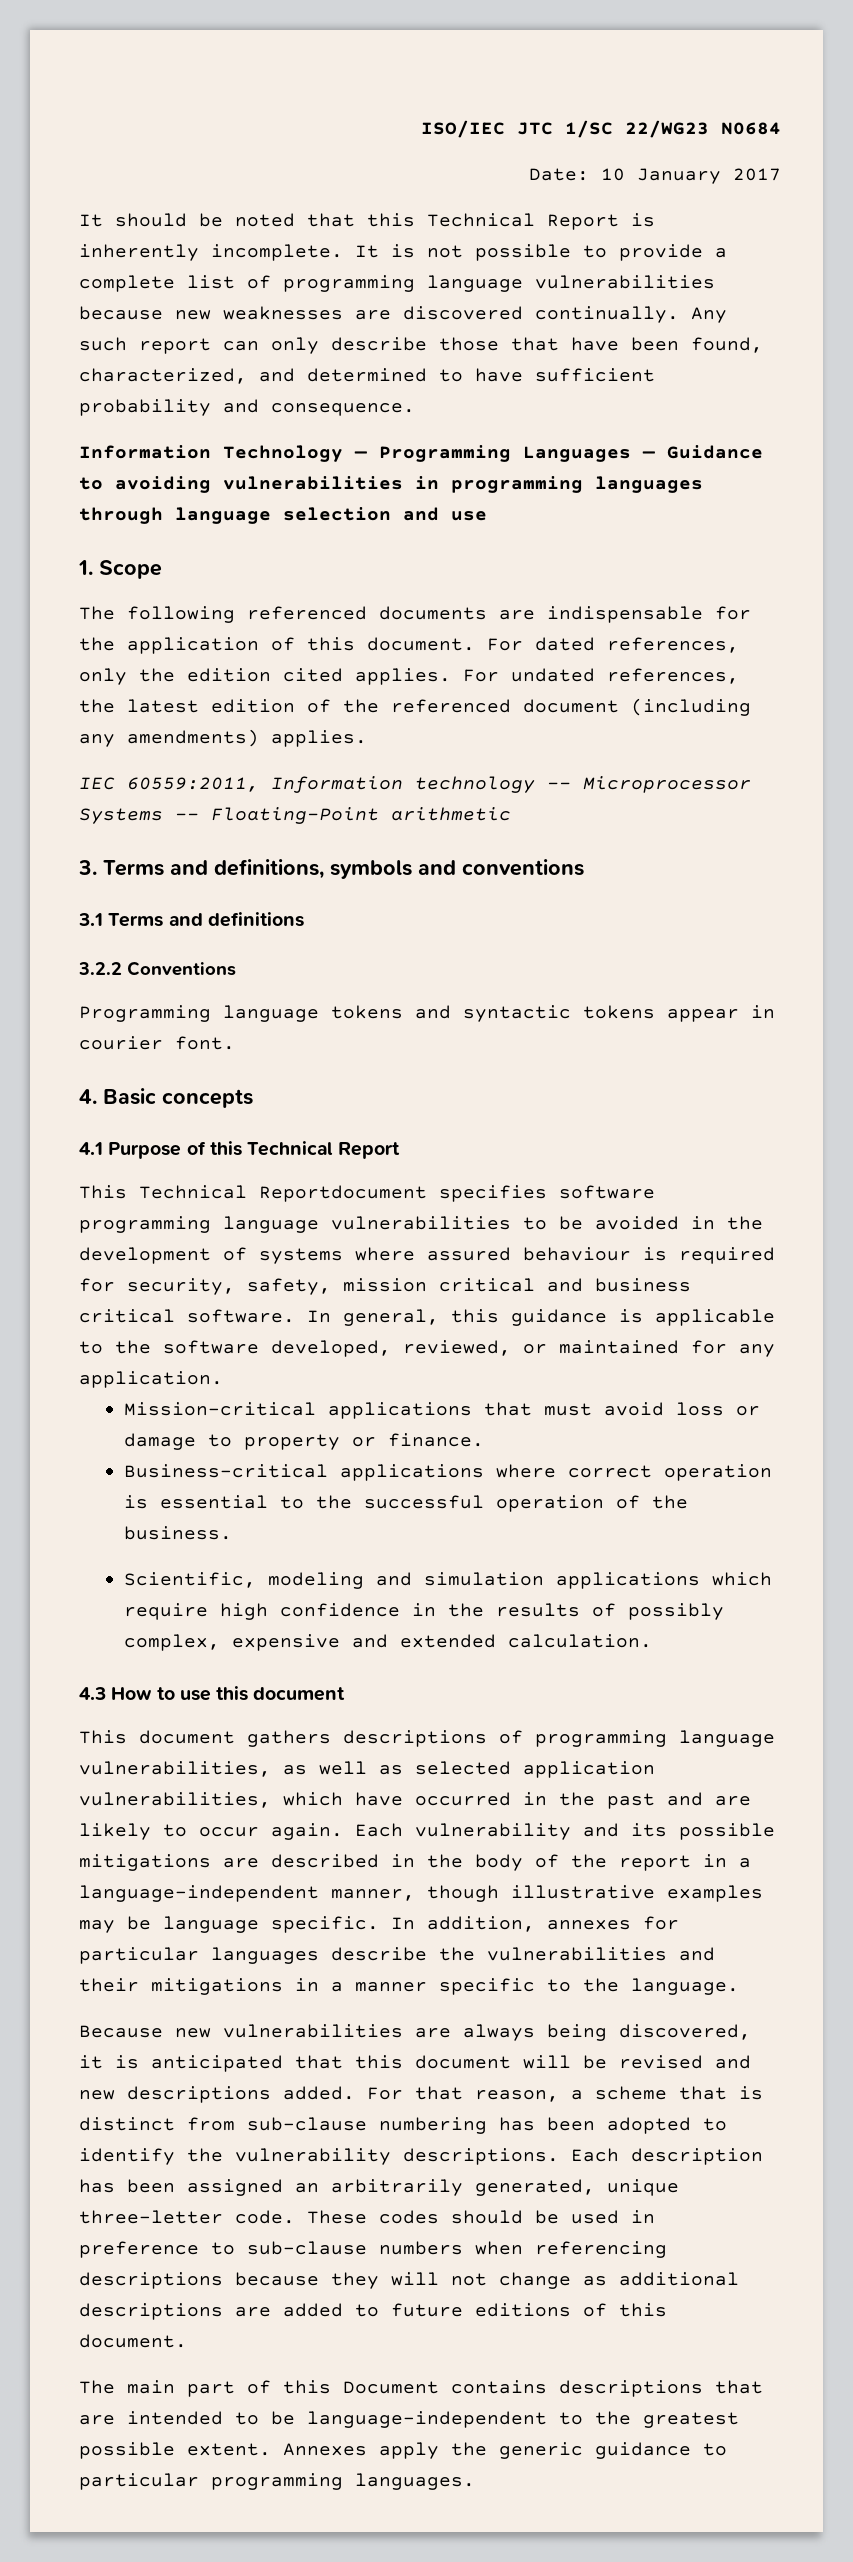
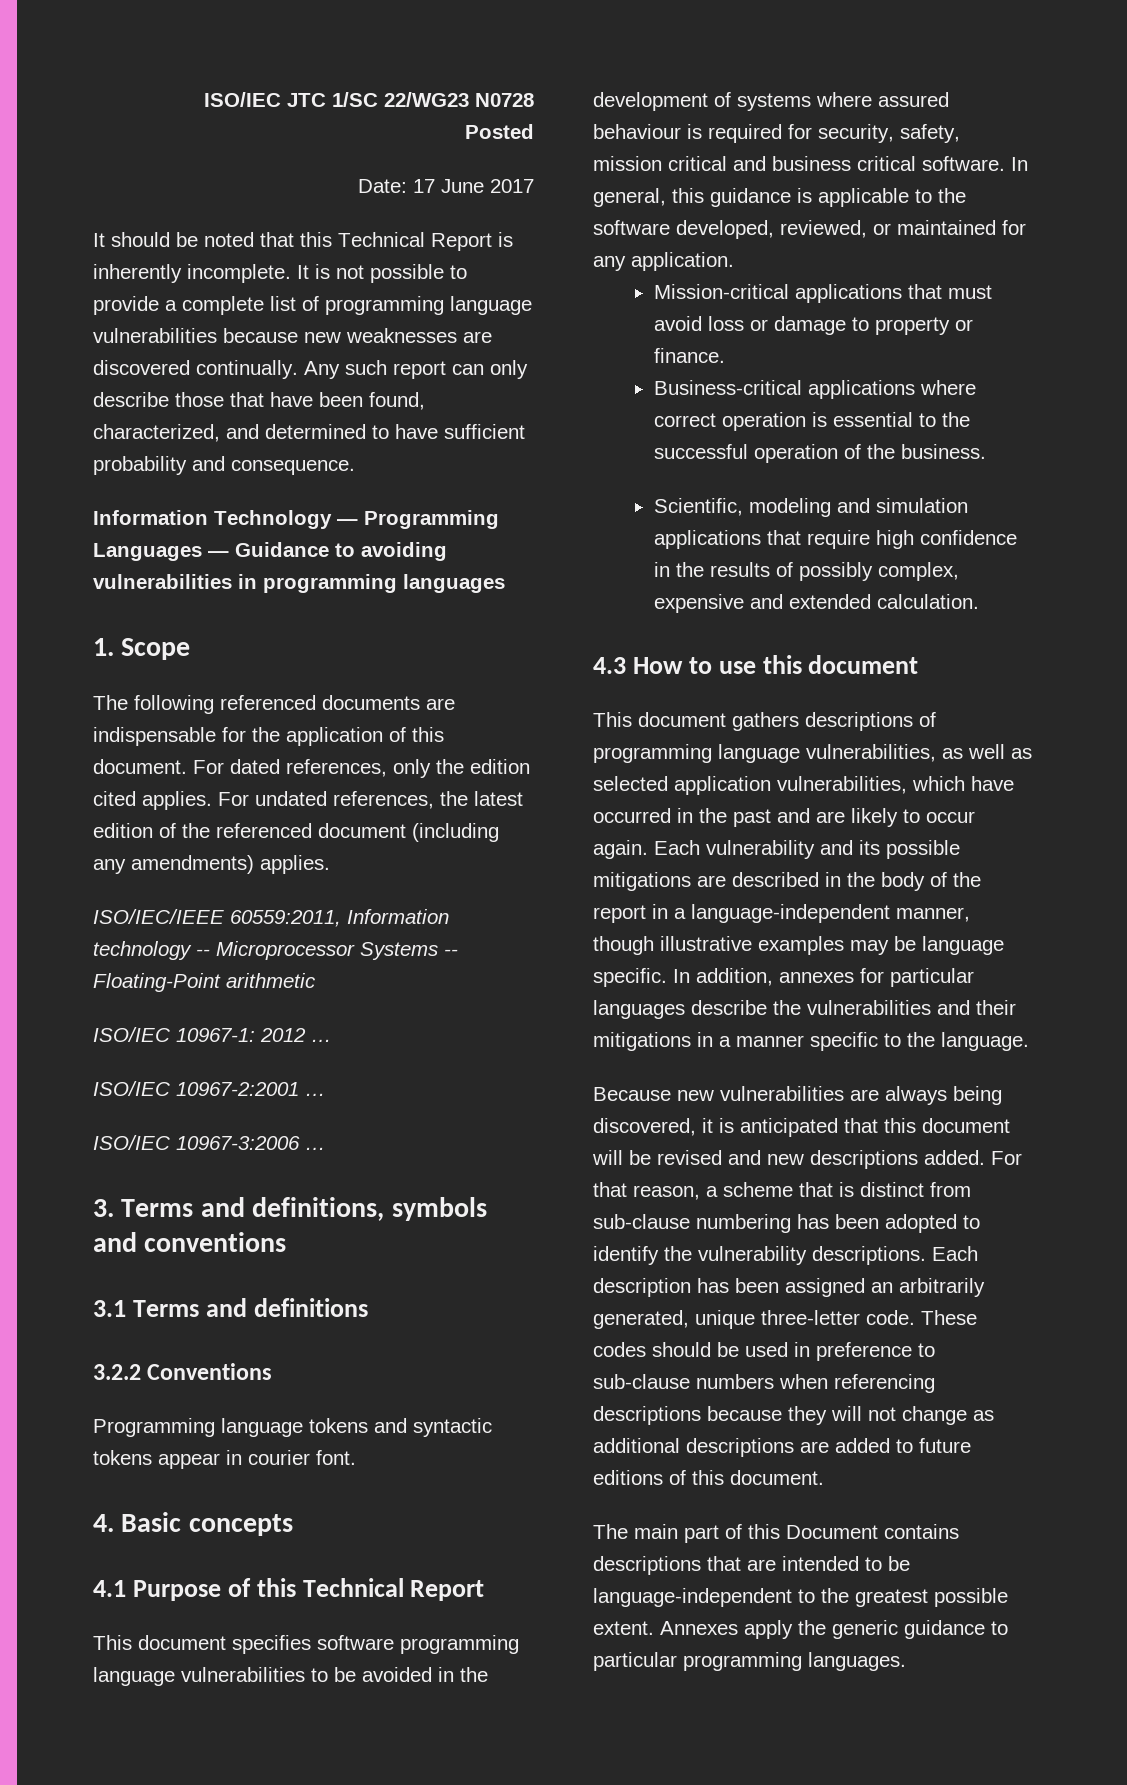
- ISO/IEC JTC 1/SC 22/WG23 N0684
+ ISO/IEC JTC 1/SC 22/WG23 N0728
+ Posted
- Date: 10 January 2017
+ Date: 17 June 2017
- Information Technology — Programming Languages — Guidance to avoiding vulnerabilities in programming languages through language selection and use
+ Information Technology — Programming Languages — Guidance to avoiding vulnerabilities in programming languages
- IEC 60559:2011, Information technology -- Microprocessor Systems -- Floating-Point arithmetic
+ ISO/IEC/IEEE 60559:2011, Information technology -- Microprocessor Systems -- Floating-Point arithmetic
+ ISO/IEC 10967-1: 2012 …
+ ISO/IEC 10967-2:2001 …
+ ISO/IEC 10967-3:2006 …
- This Technical Reportdocument specifies software programming language vulnerabilities to be avoided in the development of systems where assured behaviour is required for security, safety, mission critical and business critical software.
+ This document specifies software programming language vulnerabilities to be avoided in the development of systems where assured behaviour is required for security, safety, mission critical and business critical software.
- Scientific, modeling and simulation applications which require high confidence in the results of possibly complex, expensive and extended calculation.
+ Scientific, modeling and simulation applications that require high confidence in the results of possibly complex, expensive and extended calculation.

